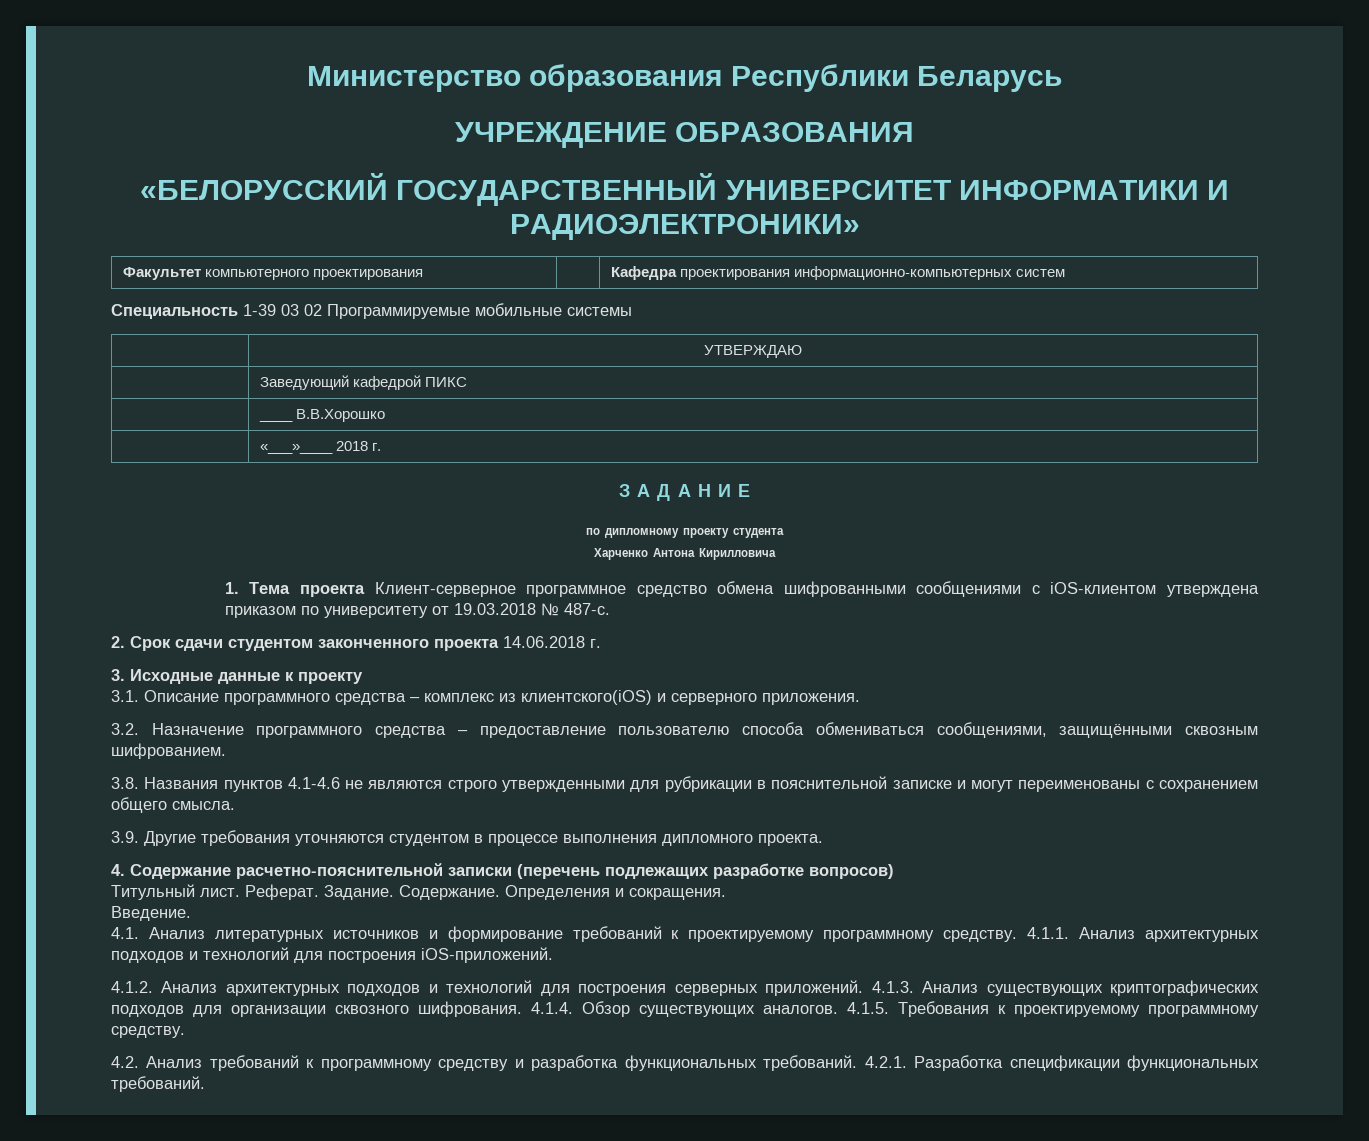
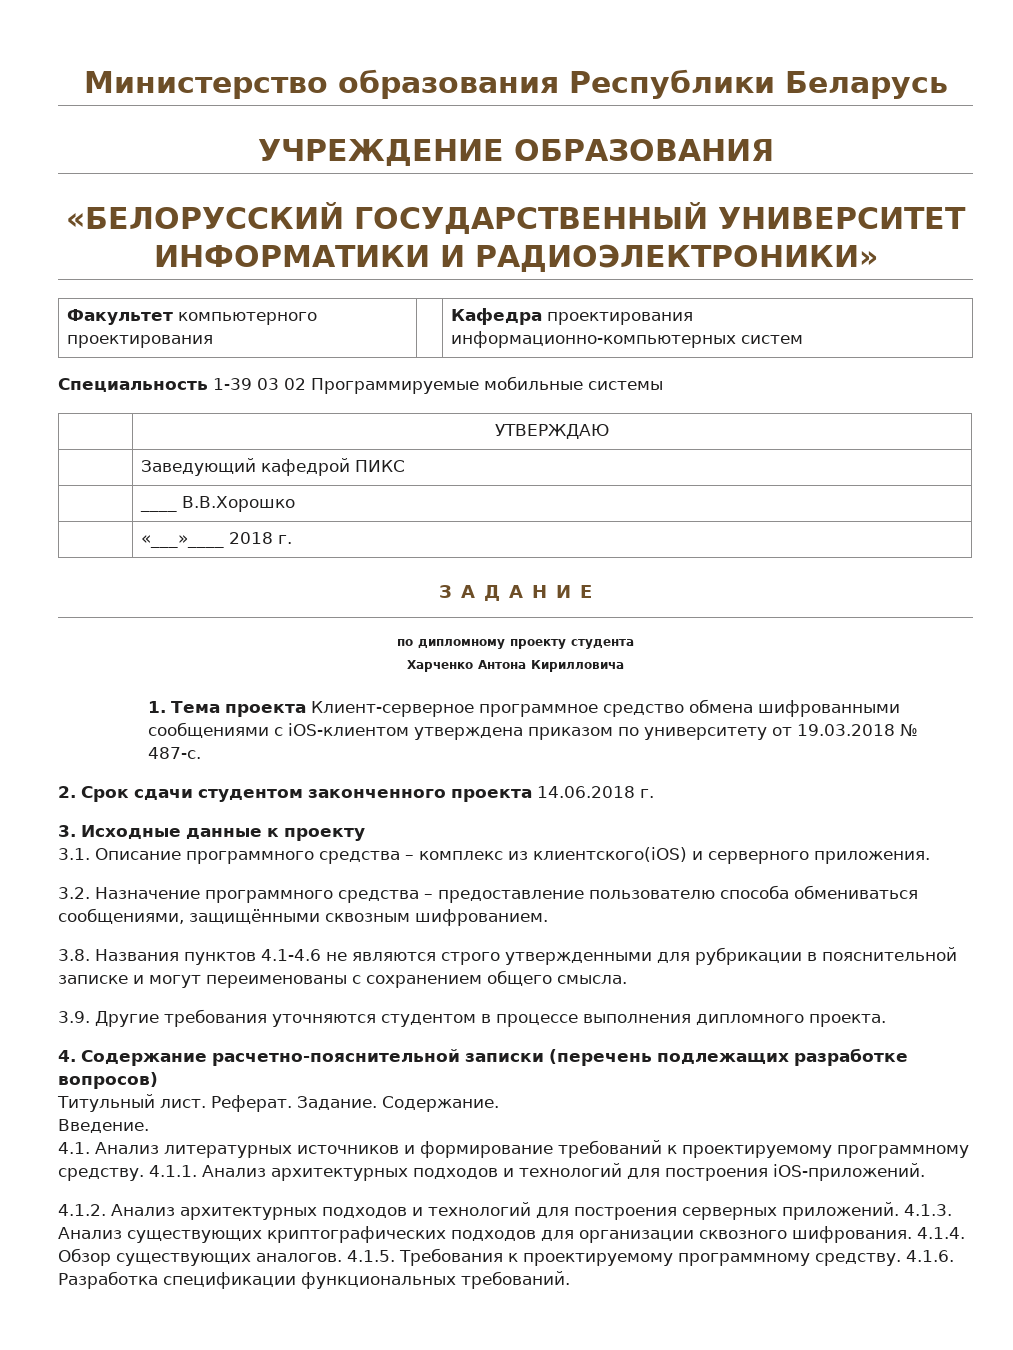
- Определения и сокращения.
- 4.1.5. Требования к проектируемому программному средству.
- 4.2. Анализ требований к программному средству и разработка функциональных требований. 4.2.1. Разработка спецификации функциональных требований.
+ 4.1.5. Требования к проектируемому программному средству. 4.1.6. Разработка спецификации функциональных требований.

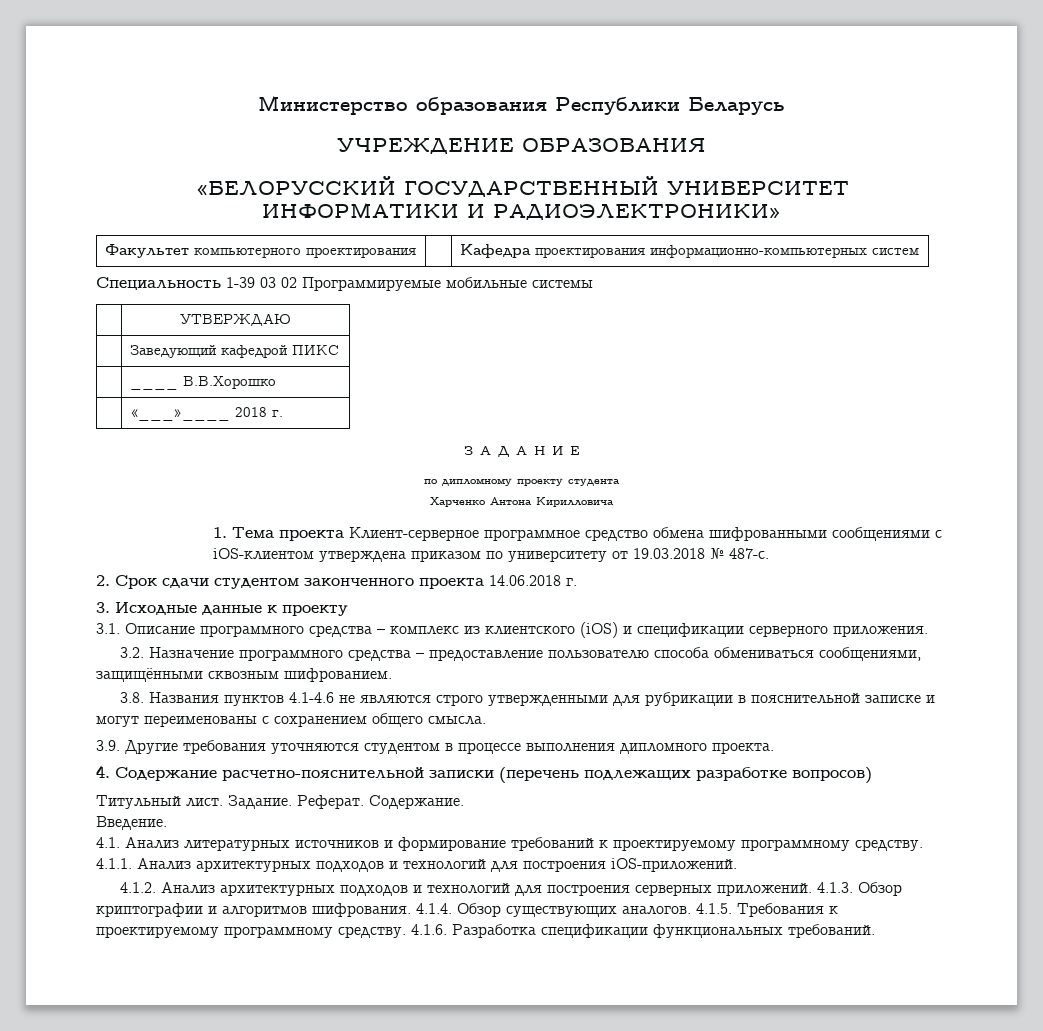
- 3.1. Описание программного средства – комплекс из клиентского(iOS) и серверного приложения.
+ 3.1. Описание программного средства – комплекс из клиентского (iOS) и спецификации серверного приложения.
- Реферат. Задание.
+ Задание. Реферат.
- 4.1.3. Анализ существующих криптографических подходов для организации сквозного шифрования.
+ 4.1.3. Обзор криптографии и алгоритмов шифрования.

